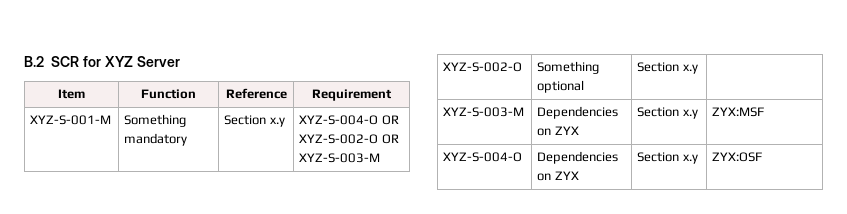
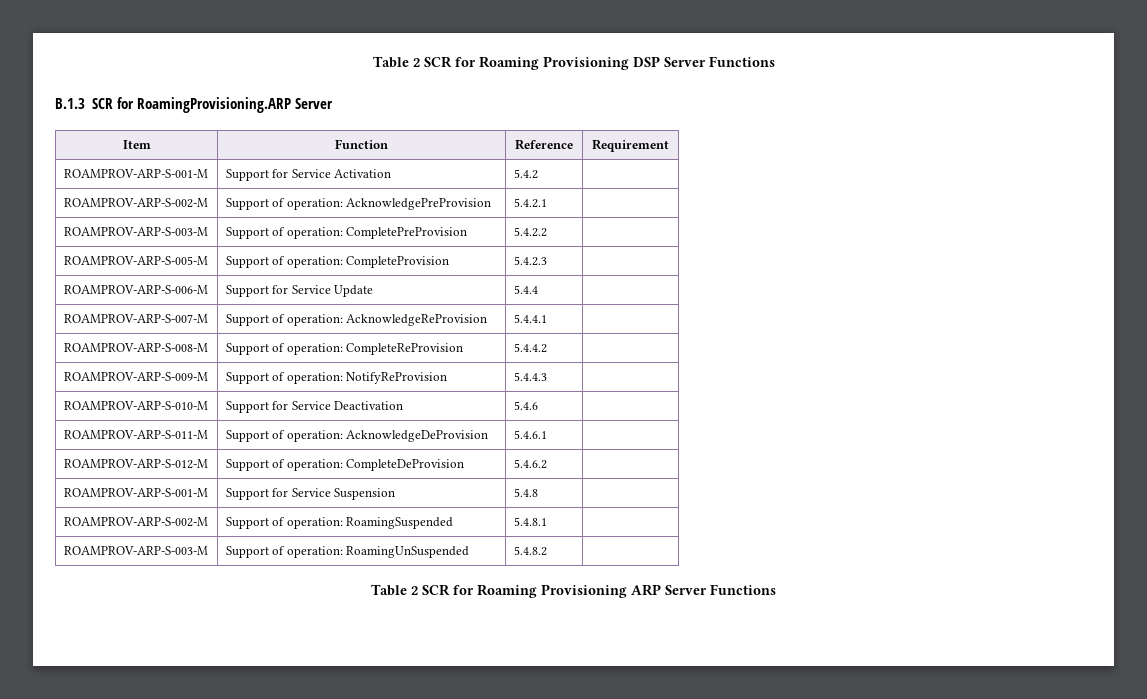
- B.2 SCR for XYZ Server
+ Table 2 SCR for Roaming Provisioning DSP Server Functions
+ B.1.3 SCR for RoamingProvisioning.ARP Server
- XYZ-S-001-M | Something mandatory | Section x.y | XYZ-S-004-O OR XYZ-S-002-O OR XYZ-S-003-M
- XYZ-S-002-O | Something optional | Section x.y |
- XYZ-S-003-M | Dependencies on ZYX | Section x.y | ZYX:MSF
- XYZ-S-004-O | Dependencies on ZYX | Section x.y | ZYX:OSF
+ ROAMPROV-ARP-S-001-M | Support for Service Activation | 5.4.2 |
+ ROAMPROV-ARP-S-002-M | Support of operation: AcknowledgePreProvision | 5.4.2.1 |
+ ROAMPROV-ARP-S-003-M | Support of operation: CompletePreProvision | 5.4.2.2 |
+ ROAMPROV-ARP-S-005-M | Support of operation: CompleteProvision | 5.4.2.3 |
+ ROAMPROV-ARP-S-006-M | Support for Service Update | 5.4.4 |
+ ROAMPROV-ARP-S-007-M | Support of operation: AcknowledgeReProvision | 5.4.4.1 |
+ ROAMPROV-ARP-S-008-M | Support of operation: CompleteReProvision | 5.4.4.2 |
+ ROAMPROV-ARP-S-009-M | Support of operation: NotifyReProvision | 5.4.4.3 |
+ ROAMPROV-ARP-S-010-M | Support for Service Deactivation | 5.4.6 |
+ ROAMPROV-ARP-S-011-M | Support of operation: AcknowledgeDeProvision | 5.4.6.1 |
+ ROAMPROV-ARP-S-012-M | Support of operation: CompleteDeProvision | 5.4.6.2 |
+ ROAMPROV-ARP-S-001-M | Support for Service Suspension | 5.4.8 |
+ ROAMPROV-ARP-S-002-M | Support of operation: RoamingSuspended | 5.4.8.1 |
+ ROAMPROV-ARP-S-003-M | Support of operation: RoamingUnSuspended | 5.4.8.2 |
+ Table 2 SCR for Roaming Provisioning ARP Server Functions

